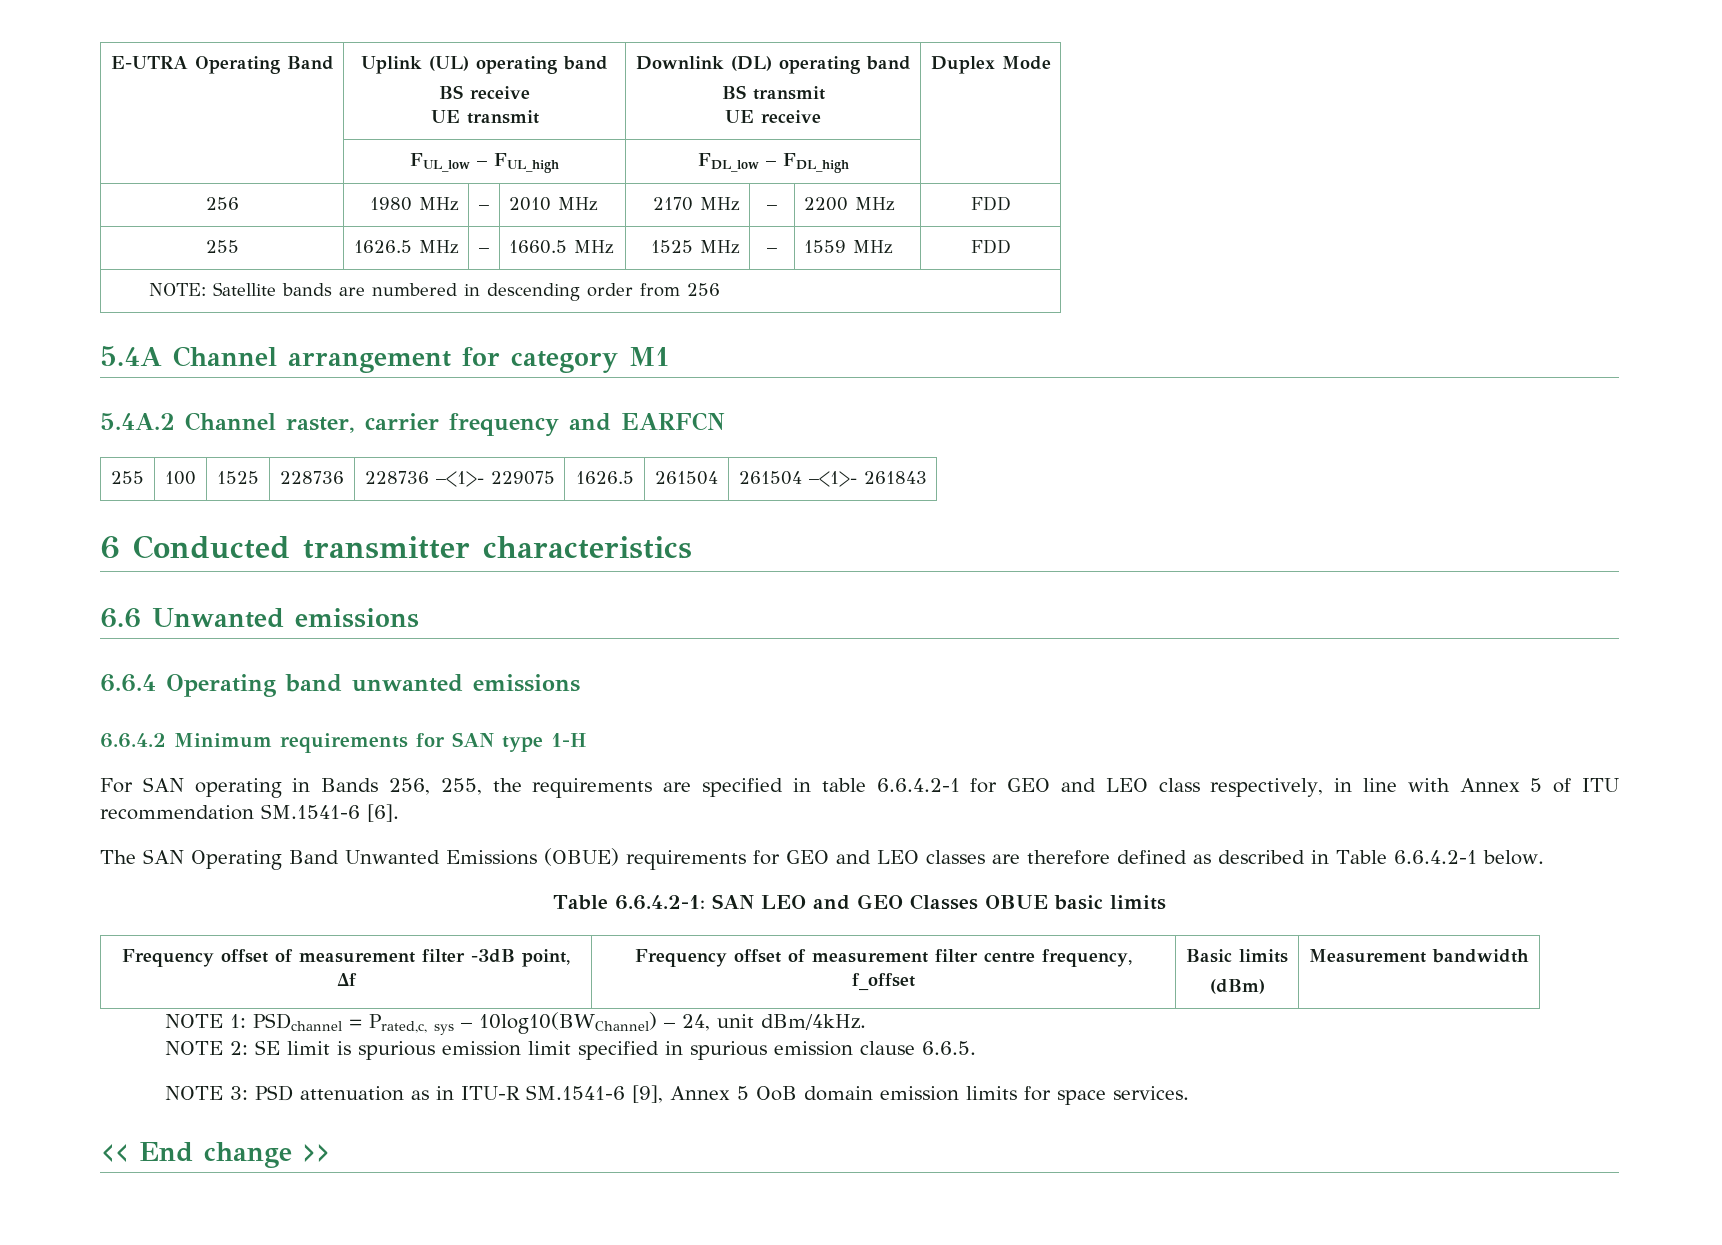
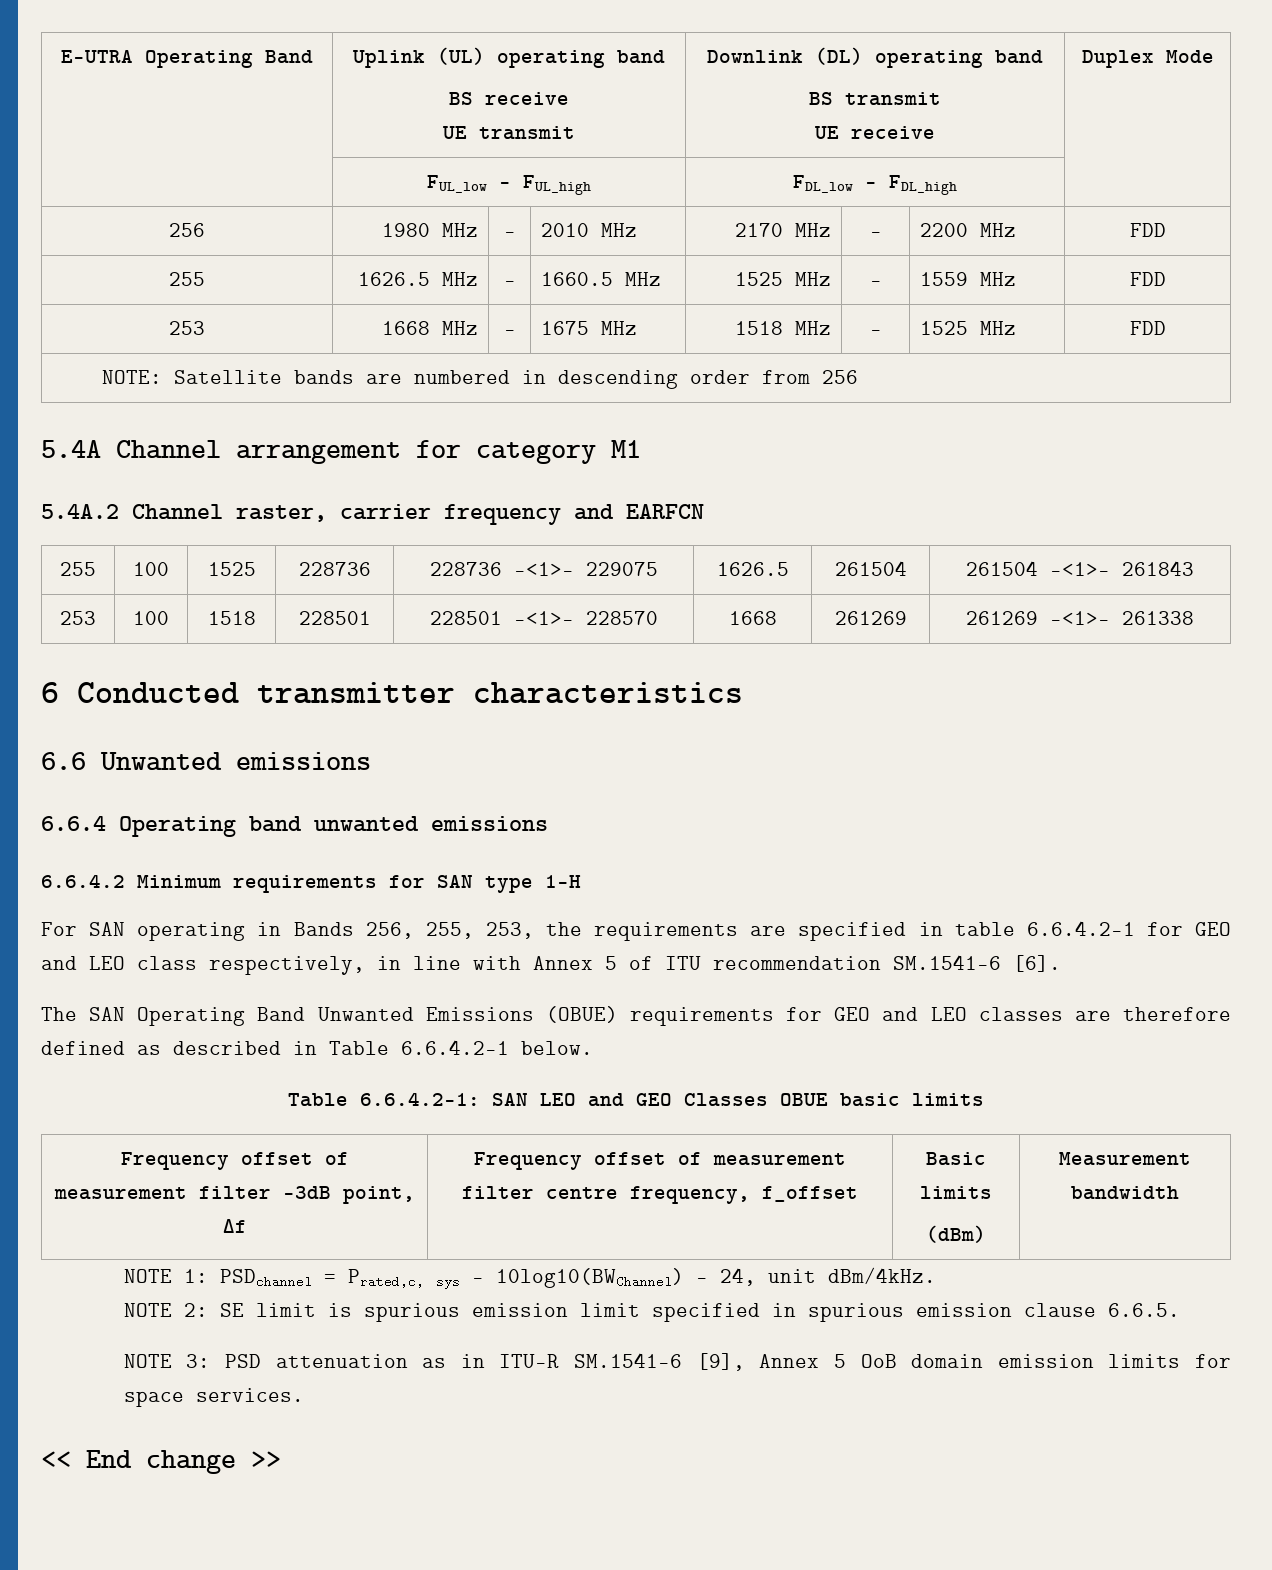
+ 253 | 1668 MHz | - | 1675 MHz | 1518 MHz | - | 1525 MHz | FDD
+ 253 | 100 | 1518 | 228501 | 228501 –<1>- 228570 | 1668 | 261269 | 261269 –<1>- 261338
- For SAN operating in Bands 256, 255, the requirements are specified in table 6.6.4.2-1 for GEO and LEO class respectively, in line with Annex 5 of ITU recommendation SM.1541-6 [6].
+ For SAN operating in Bands 256, 255, 253, the requirements are specified in table 6.6.4.2-1 for GEO and LEO class respectively, in line with Annex 5 of ITU recommendation SM.1541-6 [6].

